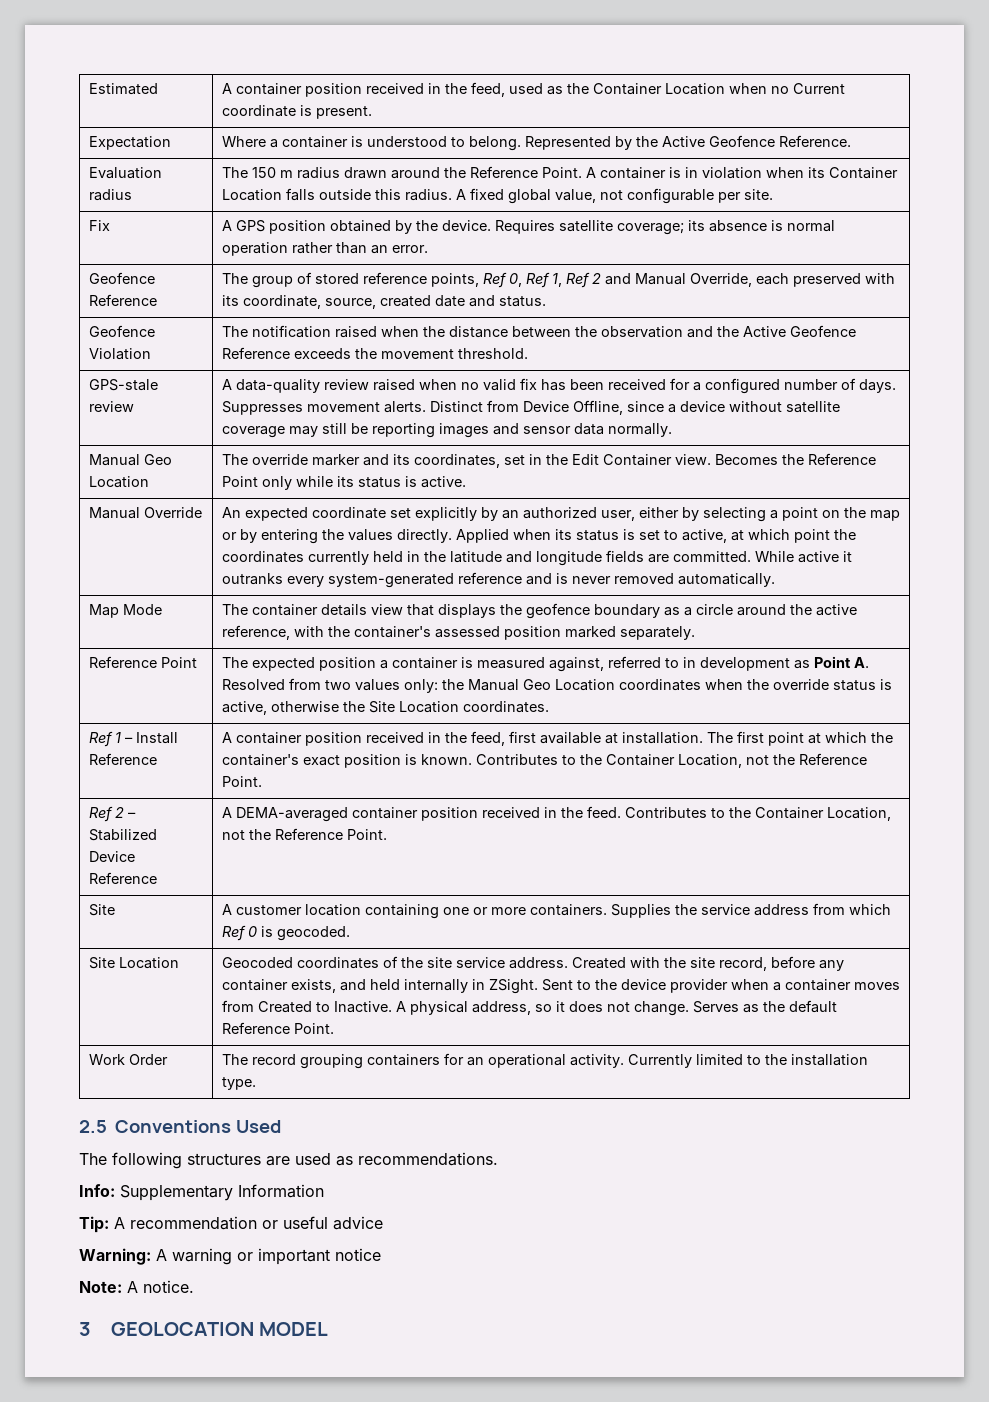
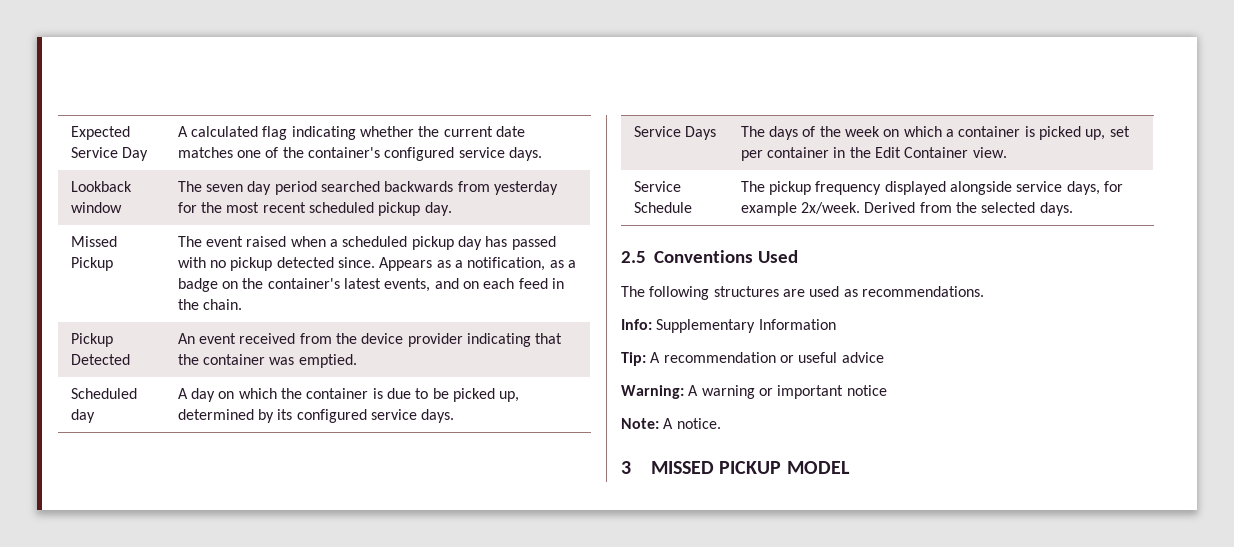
- Estimated | A container position received in the feed, used as the Container Location when no Current coordinate is present.
- Expectation | Where a container is understood to belong. Represented by the Active Geofence Reference.
- Evaluation radius | The 150 m radius drawn around the Reference Point. A container is in violation when its Container Location falls outside this radius. A fixed global value, not configurable per site.
- Fix | A GPS position obtained by the device. Requires satellite coverage; its absence is normal operation rather than an error.
- Geofence Reference | The group of stored reference points, Ref 0, Ref 1, Ref 2 and Manual Override, each preserved with its coordinate, source, created date and status.
- Geofence Violation | The notification raised when the distance between the observation and the Active Geofence Reference exceeds the movement threshold.
- GPS-stale review | A data-quality review raised when no valid fix has been received for a configured number of days. Suppresses movement alerts. Distinct from Device Offline, since a device without satellite coverage may still be reporting images and sensor data normally.
- Manual Geo Location | The override marker and its coordinates, set in the Edit Container view. Becomes the Reference Point only while its status is active.
- Manual Override | An expected coordinate set explicitly by an authorized user, either by selecting a point on the map or by entering the values directly. Applied when its status is set to active, at which point the coordinates currently held in the latitude and longitude fields are committed. While active it outranks every system-generated reference and is never removed automatically.
- Map Mode | The container details view that displays the geofence boundary as a circle around the active reference, with the container's assessed position marked separately.
- Reference Point | The expected position a container is measured against, referred to in development as Point A. Resolved from two values only: the Manual Geo Location coordinates when the override status is active, otherwise the Site Location coordinates.
- Ref 1 – Install Reference | A container position received in the feed, first available at installation. The first point at which the container's exact position is known. Contributes to the Container Location, not the Reference Point.
- Ref 2 – Stabilized Device Reference | A DEMA-averaged container position received in the feed. Contributes to the Container Location, not the Reference Point.
- Site | A customer location containing one or more containers. Supplies the service address from which Ref 0 is geocoded.
- Site Location | Geocoded coordinates of the site service address. Created with the site record, before any container exists, and held internally in ZSight. Sent to the device provider when a container moves from Created to Inactive. A physical address, so it does not change. Serves as the default Reference Point.
- Work Order | The record grouping containers for an operational activity. Currently limited to the installation type.
+ Expected Service Day | A calculated flag indicating whether the current date matches one of the container's configured service days.
+ Lookback window | The seven day period searched backwards from yesterday for the most recent scheduled pickup day.
+ Missed Pickup | The event raised when a scheduled pickup day has passed with no pickup detected since. Appears as a notification, as a badge on the container's latest events, and on each feed in the chain.
+ Pickup Detected | An event received from the device provider indicating that the container was emptied.
+ Scheduled day | A day on which the container is due to be picked up, determined by its configured service days.
+ Service Days | The days of the week on which a container is picked up, set per container in the Edit Container view.
+ Service Schedule | The pickup frequency displayed alongside service days, for example 2x/week. Derived from the selected days.
- 3 GEOLOCATION MODEL
+ 3 MISSED PICKUP MODEL

